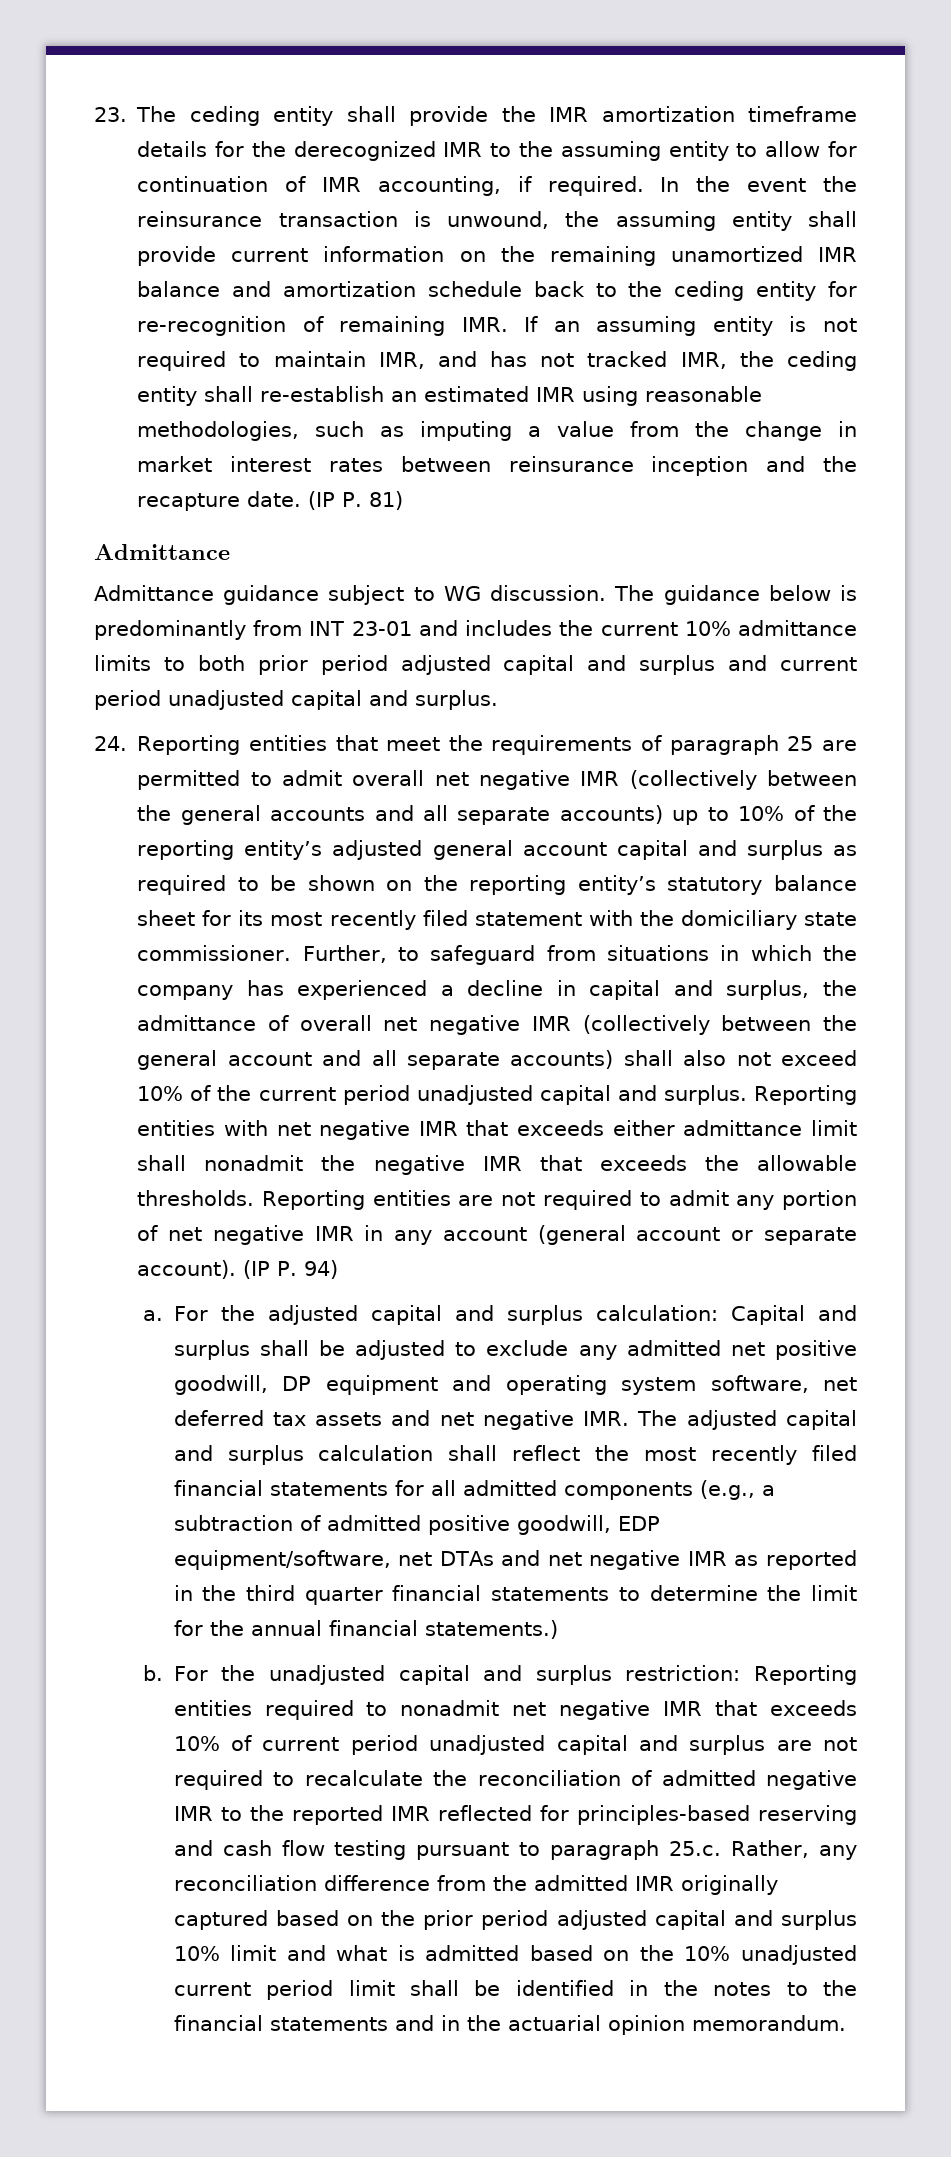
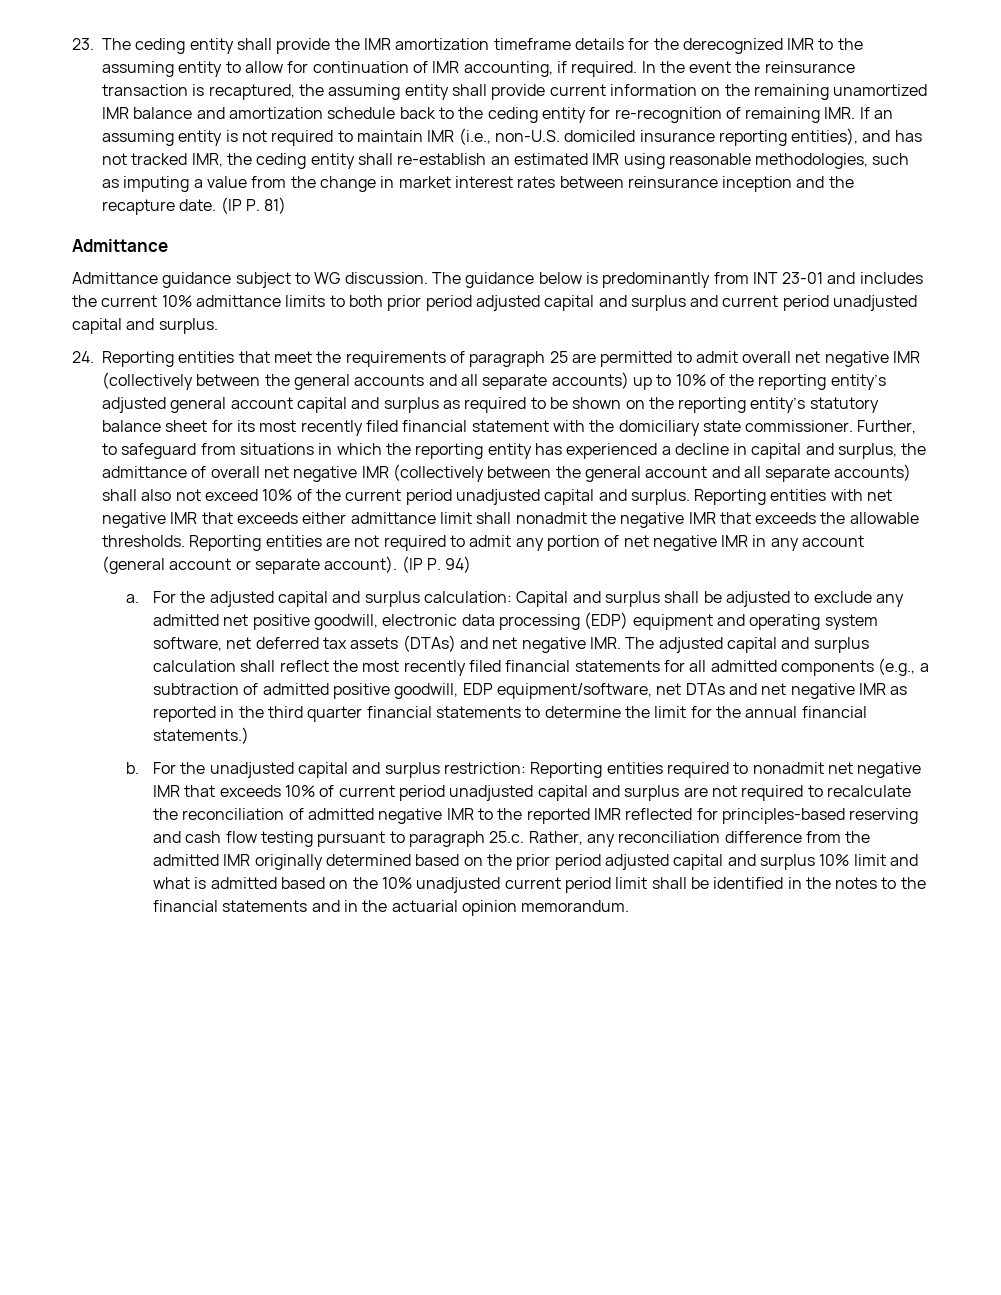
- In the event the reinsurance transaction is unwound, the assuming entity shall provide current information on the remaining unamortized IMR balance and amortization schedule back to the ceding entity for re-recognition of remaining IMR. If an assuming entity is not required to maintain IMR, and has not tracked IMR, the ceding entity shall re-establish an estimated IMR using reasonable methodologies, such as imputing a value from the change in market interest rates between reinsurance inception and the recapture date.
+ In the event the reinsurance transaction is recaptured, the assuming entity shall provide current information on the remaining unamortized IMR balance and amortization schedule back to the ceding entity for re-recognition of remaining IMR. If an assuming entity is not required to maintain IMR (i.e., non-U.S. domiciled insurance reporting entities), and has not tracked IMR, the ceding entity shall re-establish an estimated IMR using reasonable methodologies, such as imputing a value from the change in market interest rates between reinsurance inception and the recapture date.
- 24. Reporting entities that meet the requirements of paragraph 25 are permitted to admit overall net negative IMR (collectively between the general accounts and all separate accounts) up to 10% of the reporting entity’s adjusted general account capital and surplus as required to be shown on the reporting entity’s statutory balance sheet for its most recently filed statement with the domiciliary state commissioner.
+ 24. Reporting entities that meet the requirements of paragraph 25 are permitted to admit overall net negative IMR (collectively between the general accounts and all separate accounts) up to 10% of the reporting entity’s adjusted general account capital and surplus as required to be shown on the reporting entity’s statutory balance sheet for its most recently filed financial statement with the domiciliary state commissioner.
- Further, to safeguard from situations in which the company has experienced a decline in capital and surplus, the admittance of overall net negative IMR (collectively between the general account and all separate accounts) shall also not exceed 10% of the current period unadjusted capital and surplus.
+ Further, to safeguard from situations in which the reporting entity has experienced a decline in capital and surplus, the admittance of overall net negative IMR (collectively between the general account and all separate accounts) shall also not exceed 10% of the current period unadjusted capital and surplus.
- Capital and surplus shall be adjusted to exclude any admitted net positive goodwill, DP equipment and operating system software, net deferred tax assets and net negative IMR. The adjusted capital and surplus calculation shall reflect the most recently filed financial statements for all admitted components (e.g., a subtraction of admitted positive goodwill, EDP equipment/software, net DTAs and net negative IMR as reported in the third quarter financial statements to determine the limit for the annual financial statements.)
+ Capital and surplus shall be adjusted to exclude any admitted net positive goodwill, electronic data processing (EDP) equipment and operating system software, net deferred tax assets (DTAs) and net negative IMR. The adjusted capital and surplus calculation shall reflect the most recently filed financial statements for all admitted components (e.g., a subtraction of admitted positive goodwill, EDP equipment/software, net DTAs and net negative IMR as reported in the third quarter financial statements to determine the limit for the annual financial statements.)
- Reporting entities required to nonadmit net negative IMR that exceeds 10% of current period unadjusted capital and surplus are not required to recalculate the reconciliation of admitted negative IMR to the reported IMR reflected for principles-based reserving and cash flow testing pursuant to paragraph 25.c. Rather, any reconciliation difference from the admitted IMR originally captured based on the prior period adjusted capital and surplus 10% limit and what is admitted based on the 10% unadjusted current period limit shall be identified in the notes to the financial statements and in the actuarial opinion memorandum.
+ Reporting entities required to nonadmit net negative IMR that exceeds 10% of current period unadjusted capital and surplus are not required to recalculate the reconciliation of admitted negative IMR to the reported IMR reflected for principles-based reserving and cash flow testing pursuant to paragraph 25.c. Rather, any reconciliation difference from the admitted IMR originally determined based on the prior period adjusted capital and surplus 10% limit and what is admitted based on the 10% unadjusted current period limit shall be identified in the notes to the financial statements and in the actuarial opinion memorandum.

